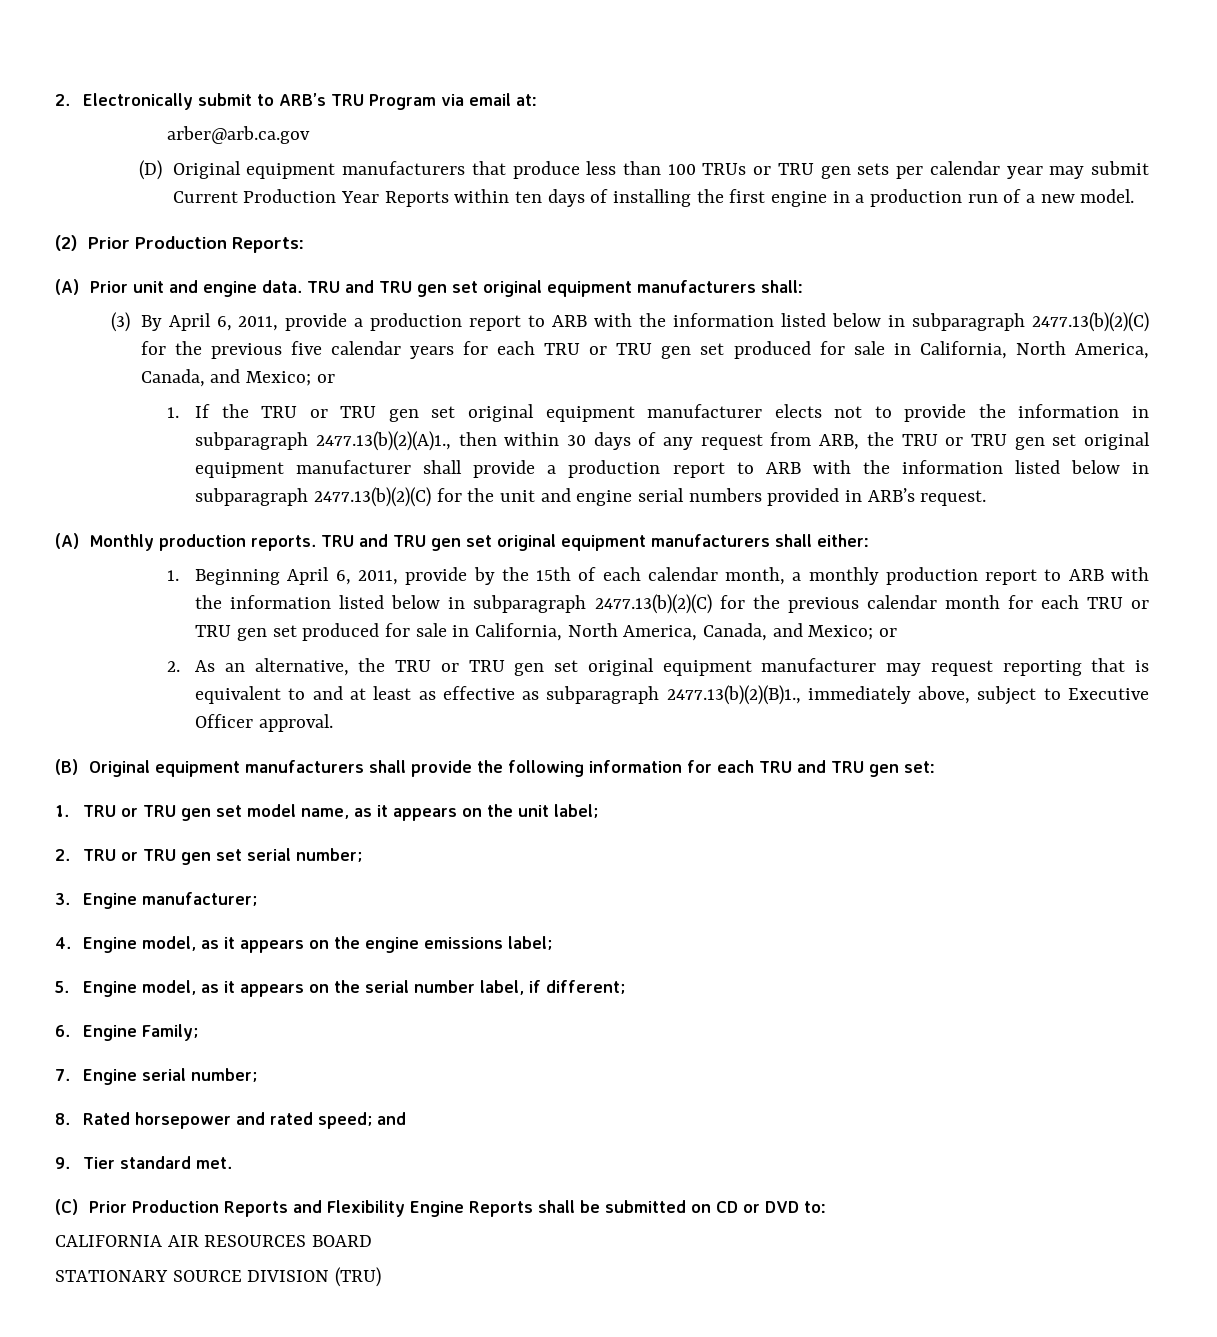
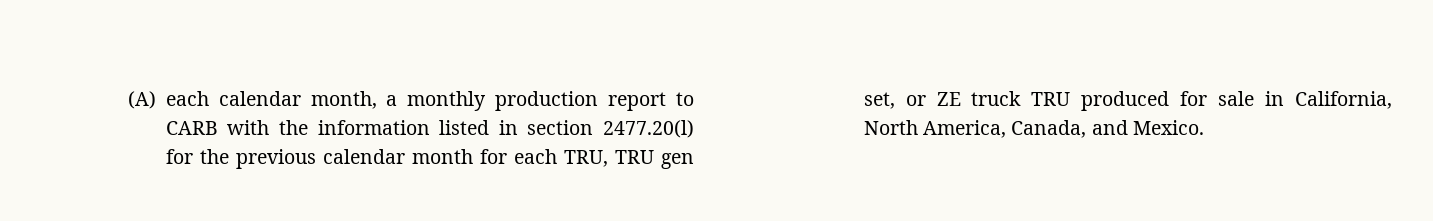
- 2. Electronically submit to ARB’s TRU Program via email at:
- arber@arb.ca.gov
- (D) Original equipment manufacturers that produce less than 100 TRUs or TRU gen sets per calendar year may submit Current Production Year Reports within ten days of installing the first engine in a production run of a new model.
- (2) Prior Production Reports:
- (A) Prior unit and engine data. TRU and TRU gen set original equipment manufacturers shall:
- (3) By April 6, 2011, provide a production report to ARB with the information listed below in subparagraph 2477.13(b)(2)(C) for the previous five calendar years for each TRU or TRU gen set produced for sale in California, North America, Canada, and Mexico; or
- 1. If the TRU or TRU gen set original equipment manufacturer elects not to provide the information in subparagraph 2477.13(b)(2)(A)1., then within 30 days of any request from ARB, the TRU or TRU gen set original equipment manufacturer shall provide a production report to ARB with the information listed below in subparagraph 2477.13(b)(2)(C) for the unit and engine serial numbers provided in ARB’s request.
- (A) Monthly production reports. TRU and TRU gen set original equipment manufacturers shall either:
- 1. Beginning April 6, 2011, provide by the 15th of each calendar month, a monthly production report to ARB with the information listed below in subparagraph 2477.13(b)(2)(C) for the previous calendar month for each TRU or TRU gen set produced for sale in California, North America, Canada, and Mexico; or
- 2. As an alternative, the TRU or TRU gen set original equipment manufacturer may request reporting that is equivalent to and at least as effective as subparagraph 2477.13(b)(2)(B)1., immediately above, subject to Executive Officer approval.
- (B) Original equipment manufacturers shall provide the following information for each TRU and TRU gen set:
- 1. TRU or TRU gen set model name, as it appears on the unit label;
- 2. TRU or TRU gen set serial number;
- 3. Engine manufacturer;
- 4. Engine model, as it appears on the engine emissions label;
- 5. Engine model, as it appears on the serial number label, if different;
- 6. Engine Family;
- 7. Engine serial number;
- 8. Rated horsepower and rated speed; and
- 9. Tier standard met.
- (C) Prior Production Reports and Flexibility Engine Reports shall be submitted on CD or DVD to:
- CALIFORNIA AIR RESOURCES BOARD
- STATIONARY SOURCE DIVISION (TRU)
+ (A) each calendar month, a monthly production report to CARB with the information listed in section 2477.20(l) for the previous calendar month for each TRU, TRU gen set, or ZE truck TRU produced for sale in California, North America, Canada, and Mexico.

